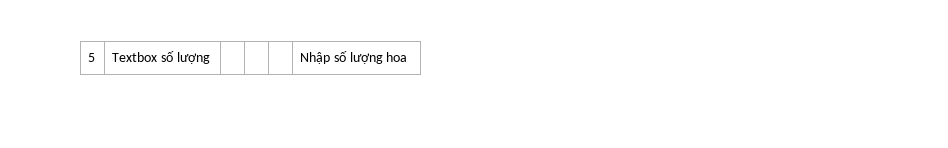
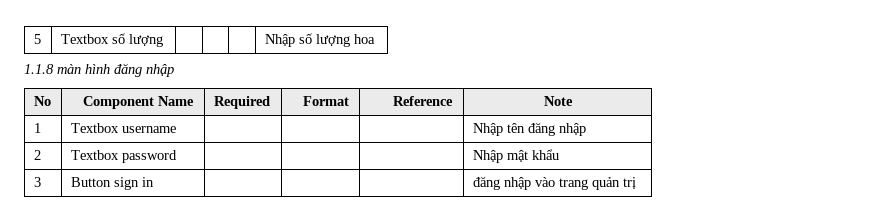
+ 1.1.8 màn hình đăng nhập
+ No | Component Name | Required | Format | Reference | Note
+ 1 | Textbox username | | | | Nhập tên đăng nhập
+ 2 | Textbox password | | | | Nhập mật khẩu
+ 3 | Button sign in | | | | đăng nhập vào trang quản trị

